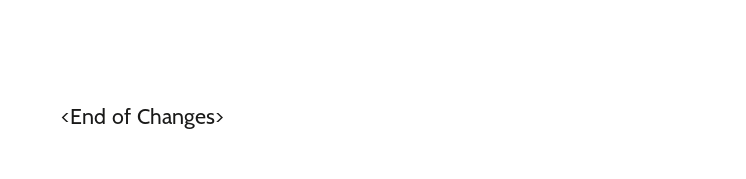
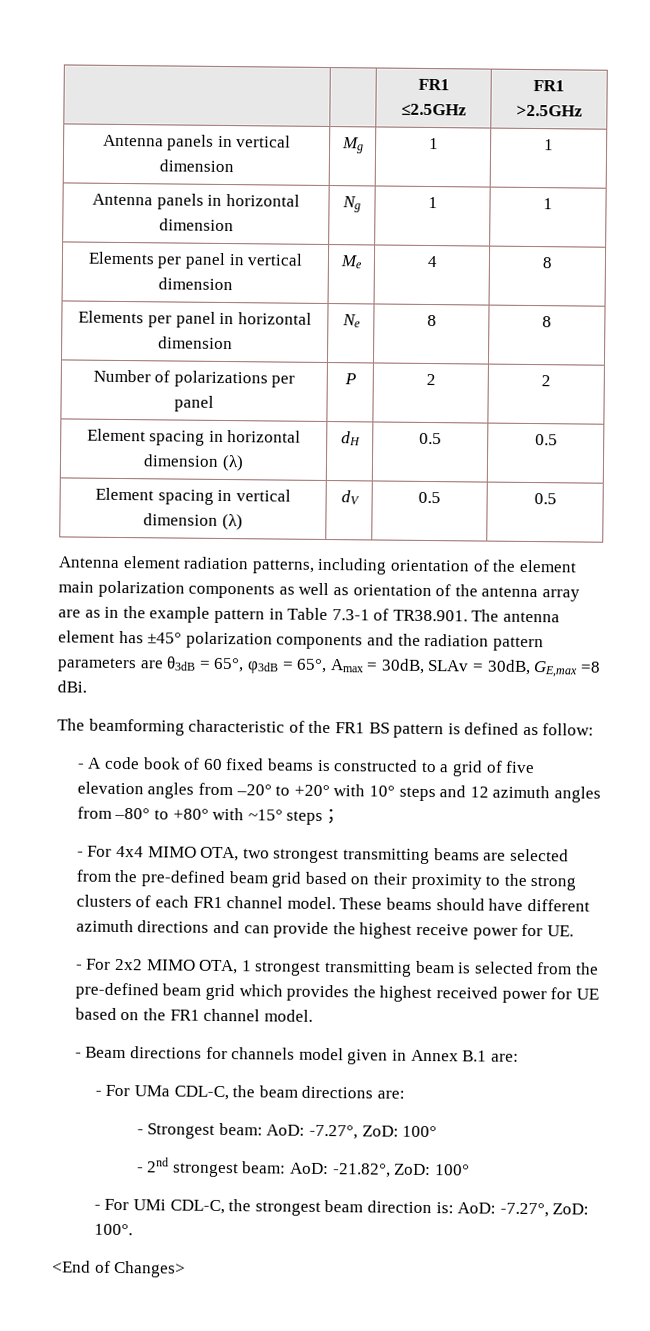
+ | | FR1 ≤2.5GHz | FR1 >2.5GHz
+ Antenna panels in vertical dimension | Mg | 1 | 1
+ Antenna panels in horizontal dimension | Ng | 1 | 1
+ Elements per panel in vertical dimension | Me | 4 | 8
+ Elements per panel in horizontal dimension | Ne | 8 | 8
+ Number of polarizations per panel | P | 2 | 2
+ Element spacing in horizontal dimension (λ) | dH | 0.5 | 0.5
+ Element spacing in vertical dimension (λ) | dV | 0.5 | 0.5
+ Antenna element radiation patterns, including orientation of the element main polarization components as well as orientation of the antenna array are as in the example pattern in Table 7.3-1 of TR38.901. The antenna element has ±45° polarization components and the radiation pattern parameters are θ3dB = 65°, φ3dB = 65°, Amax = 30dB, SLAv = 30dB, GE,max =8 dBi.
+ The beamforming characteristic of the FR1 BS pattern is defined as follow:
+ - A code book of 60 fixed beams is constructed to a grid of five elevation angles from –20° to +20° with 10° steps and 12 azimuth angles from –80° to +80° with ~15° steps；
+ - For 4x4 MIMO OTA, two strongest transmitting beams are selected from the pre-defined beam grid based on their proximity to the strong clusters of each FR1 channel model. These beams should have different azimuth directions and can provide the highest receive power for UE.
+ - For 2x2 MIMO OTA, 1 strongest transmitting beam is selected from the pre-defined beam grid which provides the highest received power for UE based on the FR1 channel model.
+ - Beam directions for channels model given in Annex B.1 are:
+ - For UMa CDL-C, the beam directions are:
+ - Strongest beam: AoD: -7.27°, ZoD: 100°
+ - 2nd strongest beam: AoD: -21.82°, ZoD: 100°
+ - For UMi CDL-C, the strongest beam direction is: AoD: -7.27°, ZoD: 100°.

